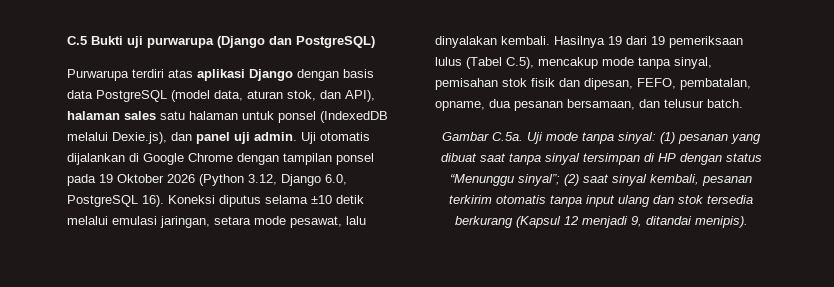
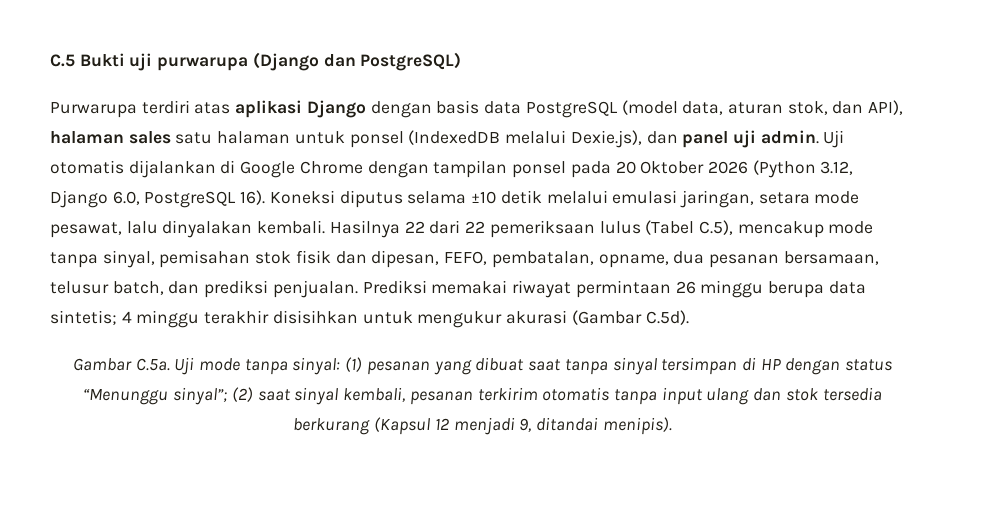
- Uji otomatis dijalankan di Google Chrome dengan tampilan ponsel pada 19 Oktober 2026 (Python 3.12, Django 6.0, PostgreSQL 16).
+ Uji otomatis dijalankan di Google Chrome dengan tampilan ponsel pada 20 Oktober 2026 (Python 3.12, Django 6.0, PostgreSQL 16).
- Hasilnya 19 dari 19 pemeriksaan lulus (Tabel C.5), mencakup mode tanpa sinyal, pemisahan stok fisik dan dipesan, FEFO, pembatalan, opname, dua pesanan bersamaan, dan telusur batch.
+ Hasilnya 22 dari 22 pemeriksaan lulus (Tabel C.5), mencakup mode tanpa sinyal, pemisahan stok fisik dan dipesan, FEFO, pembatalan, opname, dua pesanan bersamaan, telusur batch, dan prediksi penjualan. Prediksi memakai riwayat permintaan 26 minggu berupa data sintetis; 4 minggu terakhir disisihkan untuk mengukur akurasi (Gambar C.5d).

